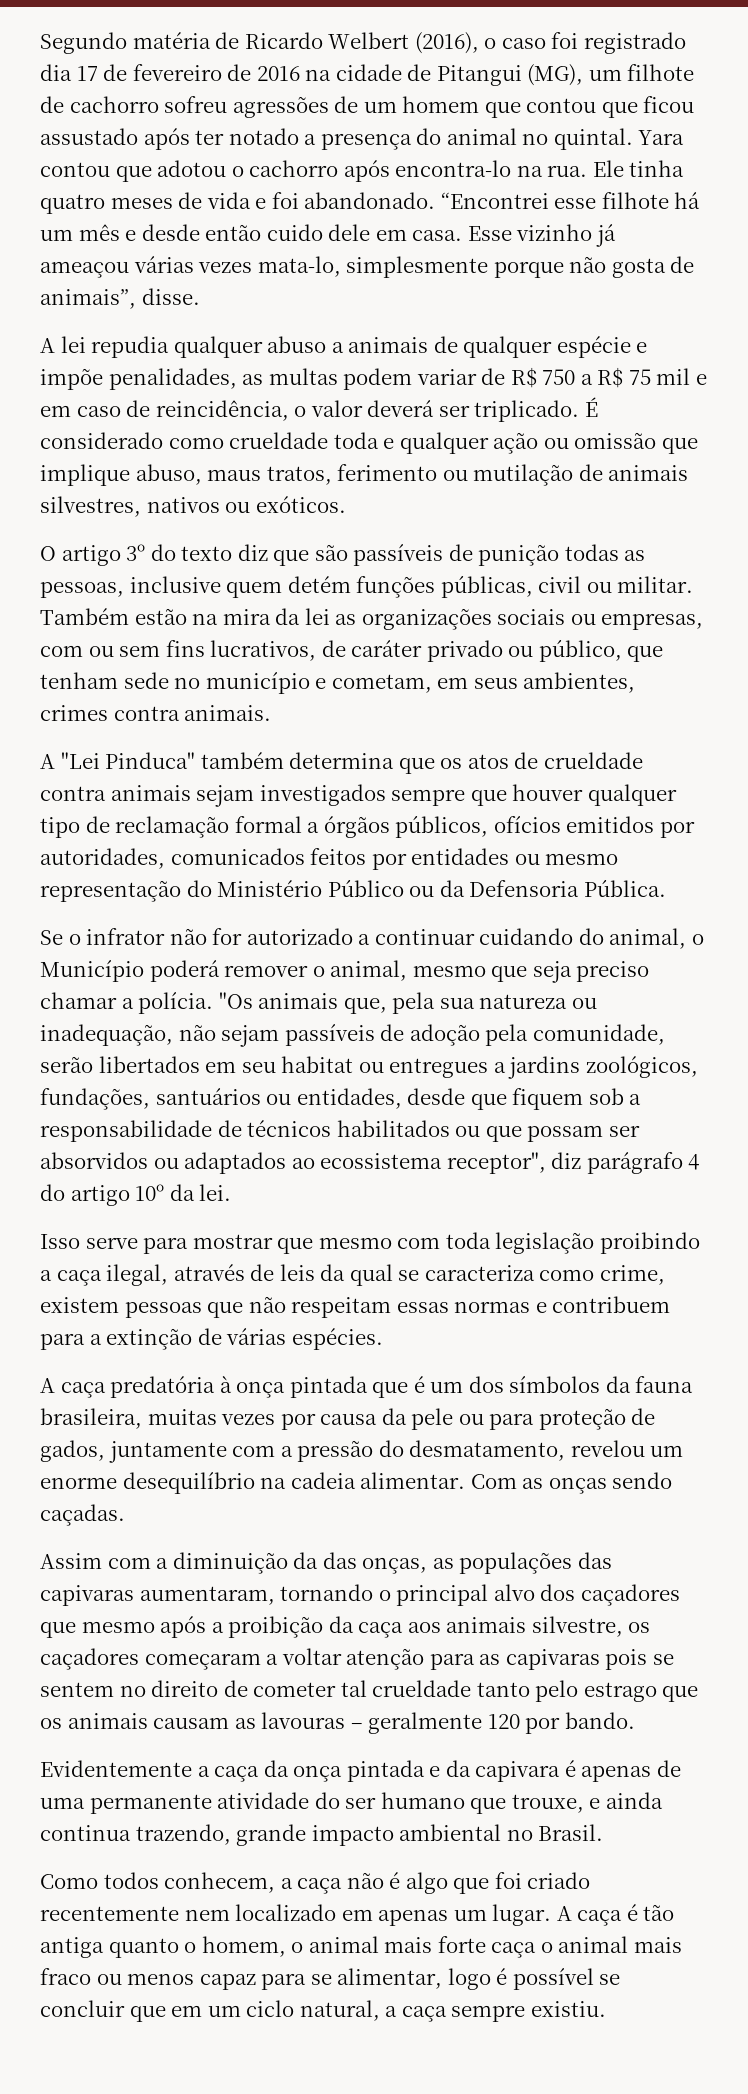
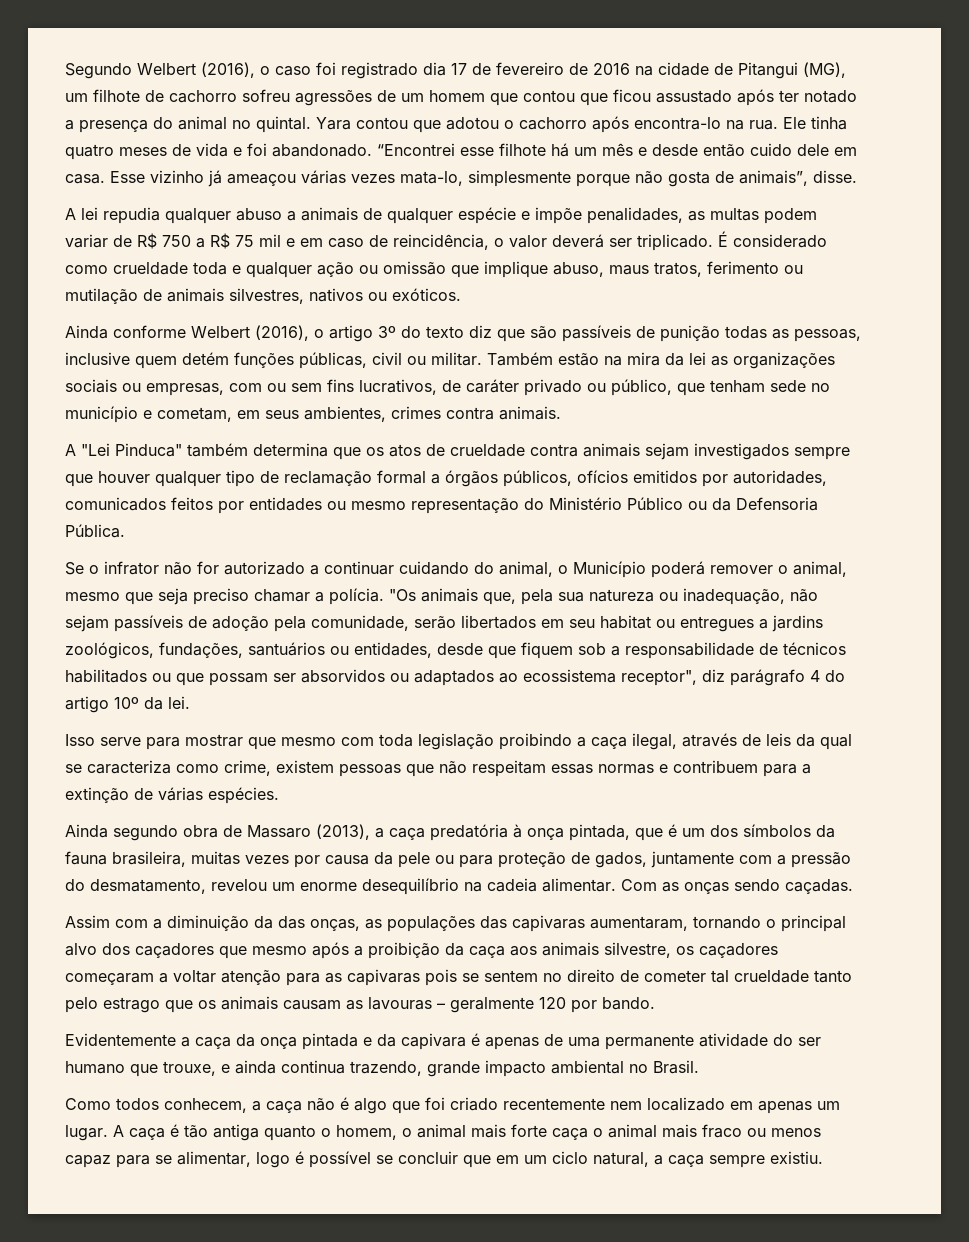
- Segundo matéria de Ricardo Welbert (2016), o caso foi registrado dia 17 de fevereiro de 2016 na cidade de Pitangui (MG), um filhote de cachorro sofreu agressões de um homem que contou que ficou assustado após ter notado a presença do animal no quintal.
+ Segundo Welbert (2016), o caso foi registrado dia 17 de fevereiro de 2016 na cidade de Pitangui (MG), um filhote de cachorro sofreu agressões de um homem que contou que ficou assustado após ter notado a presença do animal no quintal.
- O artigo 3º do texto diz que são passíveis de punição todas as pessoas, inclusive quem detém funções públicas, civil ou militar.
+ Ainda conforme Welbert (2016), o artigo 3º do texto diz que são passíveis de punição todas as pessoas, inclusive quem detém funções públicas, civil ou militar.
- A caça predatória à onça pintada que é um dos símbolos da fauna brasileira, muitas vezes por causa da pele ou para proteção de gados, juntamente com a pressão do desmatamento, revelou um enorme desequilíbrio na cadeia alimentar.
+ Ainda segundo obra de Massaro (2013), a caça predatória à onça pintada, que é um dos símbolos da fauna brasileira, muitas vezes por causa da pele ou para proteção de gados, juntamente com a pressão do desmatamento, revelou um enorme desequilíbrio na cadeia alimentar.

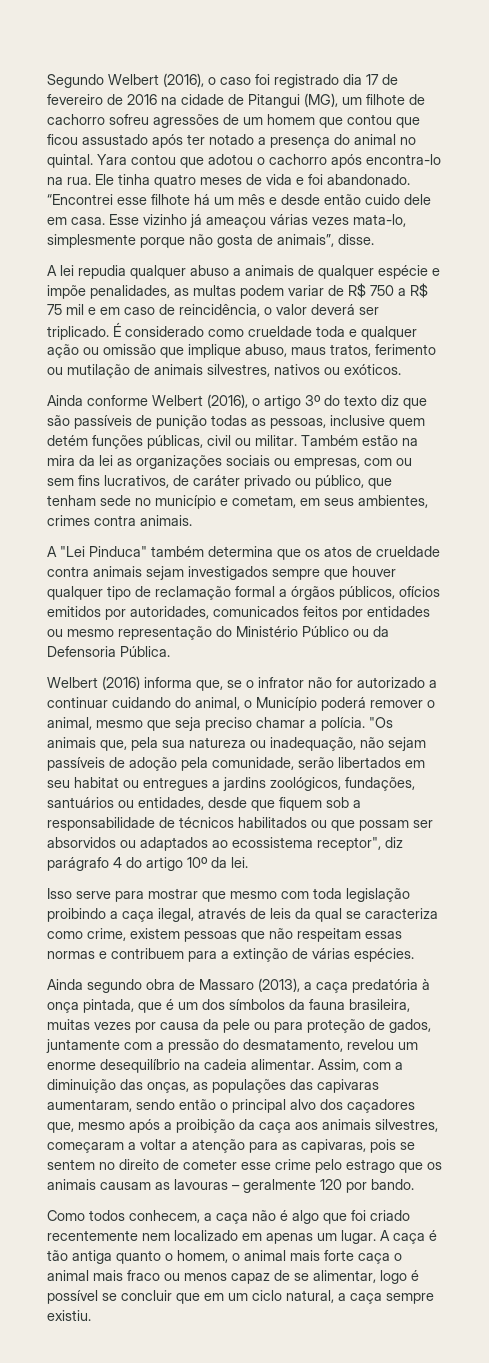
- Se o infrator não for autorizado a continuar cuidando do animal, o Município poderá remover o animal, mesmo que seja preciso chamar a polícia.
+ Welbert (2016) informa que, se o infrator não for autorizado a continuar cuidando do animal, o Município poderá remover o animal, mesmo que seja preciso chamar a polícia.
- Com as onças sendo caçadas.
- Assim com a diminuição da das onças, as populações das capivaras aumentaram, tornando o principal alvo dos caçadores que mesmo após a proibição da caça aos animais silvestre, os caçadores começaram a voltar atenção para as capivaras pois se sentem no direito de cometer tal crueldade tanto pelo estrago que os animais causam as lavouras – geralmente 120 por bando.
+ Assim, com a diminuição das onças, as populações das capivaras aumentaram, sendo então o principal alvo dos caçadores que, mesmo após a proibição da caça aos animais silvestres, começaram a voltar a atenção para as capivaras, pois se sentem no direito de cometer esse crime pelo estrago que os animais causam as lavouras – geralmente 120 por bando.
- Evidentemente a caça da onça pintada e da capivara é apenas de uma permanente atividade do ser humano que trouxe, e ainda continua trazendo, grande impacto ambiental no Brasil.
- A caça é tão antiga quanto o homem, o animal mais forte caça o animal mais fraco ou menos capaz para se alimentar, logo é possível se concluir que em um ciclo natural, a caça sempre existiu.
+ A caça é tão antiga quanto o homem, o animal mais forte caça o animal mais fraco ou menos capaz de se alimentar, logo é possível se concluir que em um ciclo natural, a caça sempre existiu.

